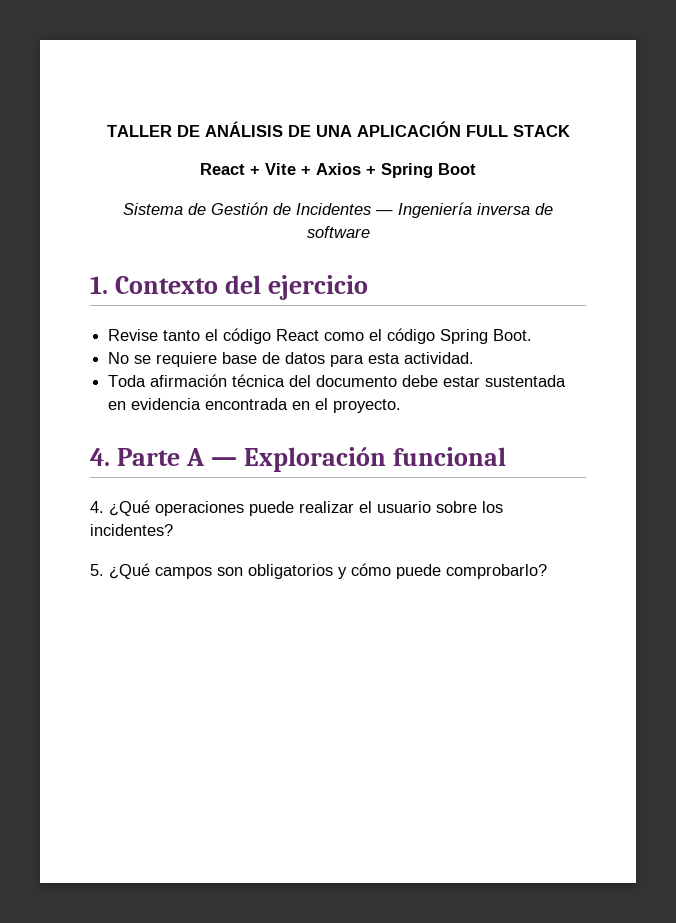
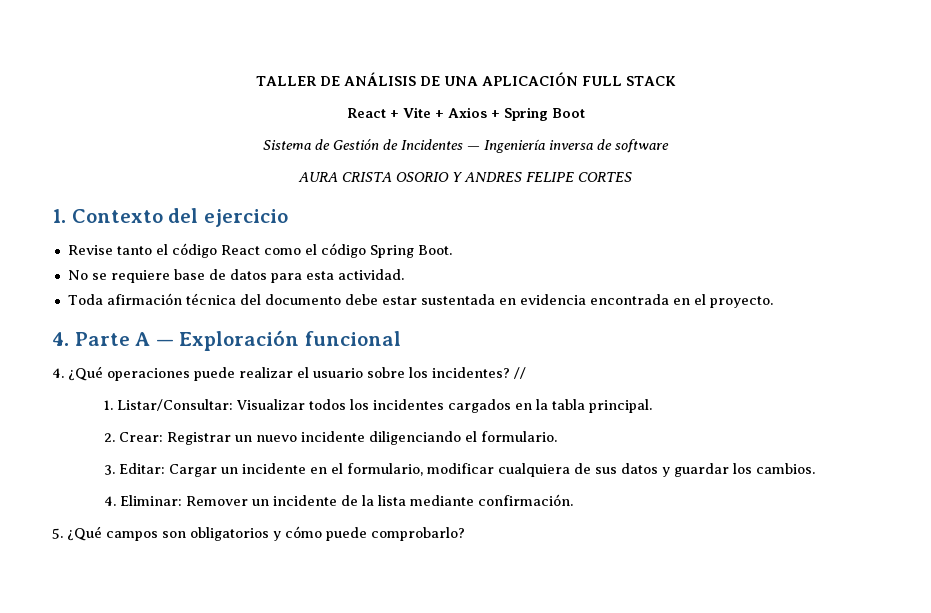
+ AURA CRISTA OSORIO Y ANDRES FELIPE CORTES
- 4. ¿Qué operaciones puede realizar el usuario sobre los incidentes?
+ 4. ¿Qué operaciones puede realizar el usuario sobre los incidentes? //
+ 1. Listar/Consultar: Visualizar todos los incidentes cargados en la tabla principal.
+ 2. Crear: Registrar un nuevo incidente diligenciando el formulario.
+ 3. Editar: Cargar un incidente en el formulario, modificar cualquiera de sus datos y guardar los cambios.
+ 4. Eliminar: Remover un incidente de la lista mediante confirmación.

